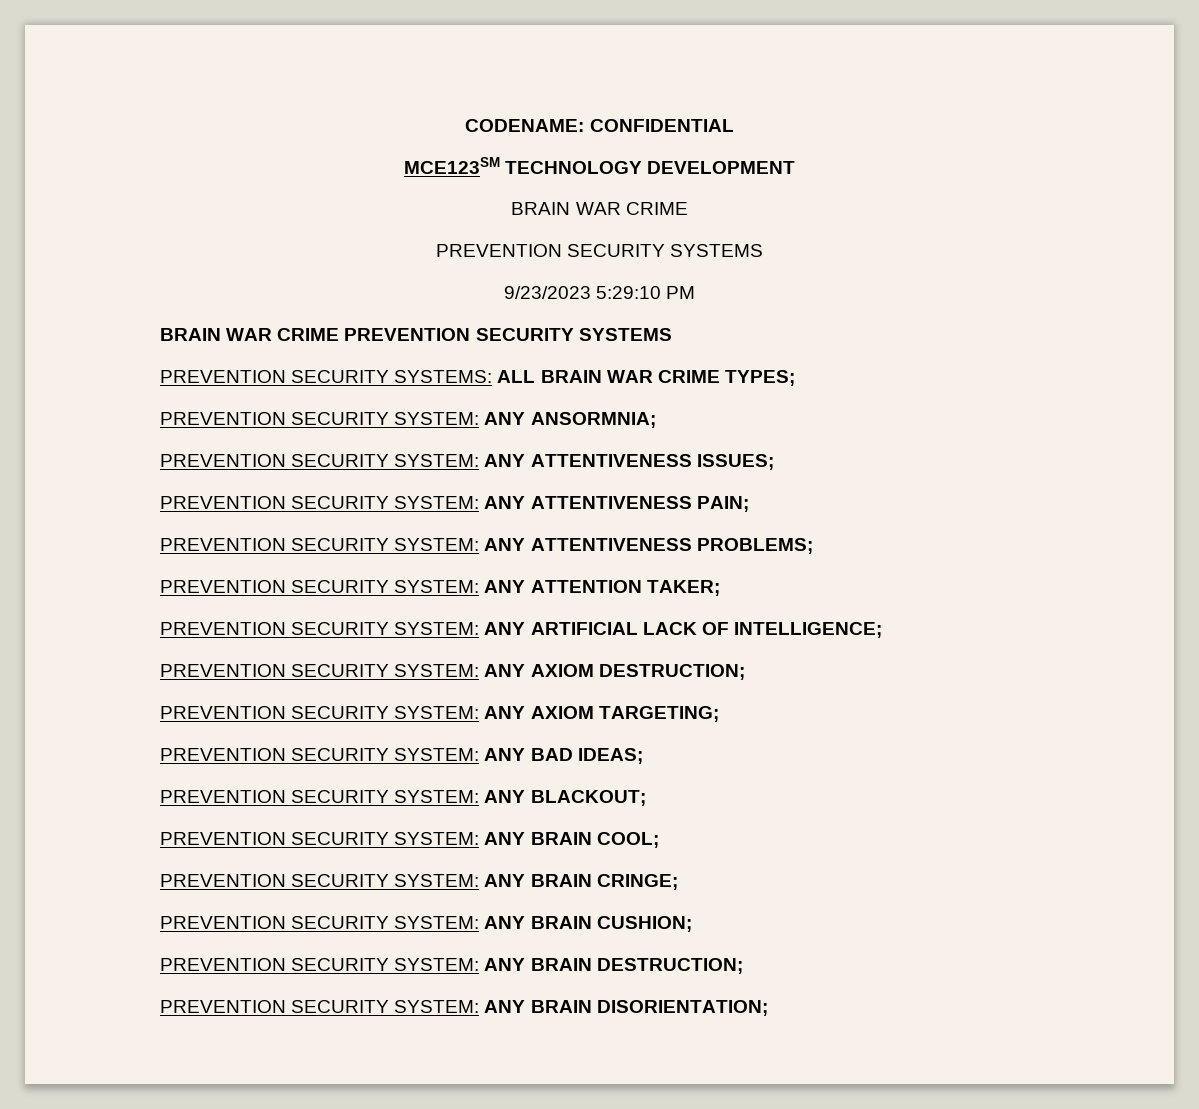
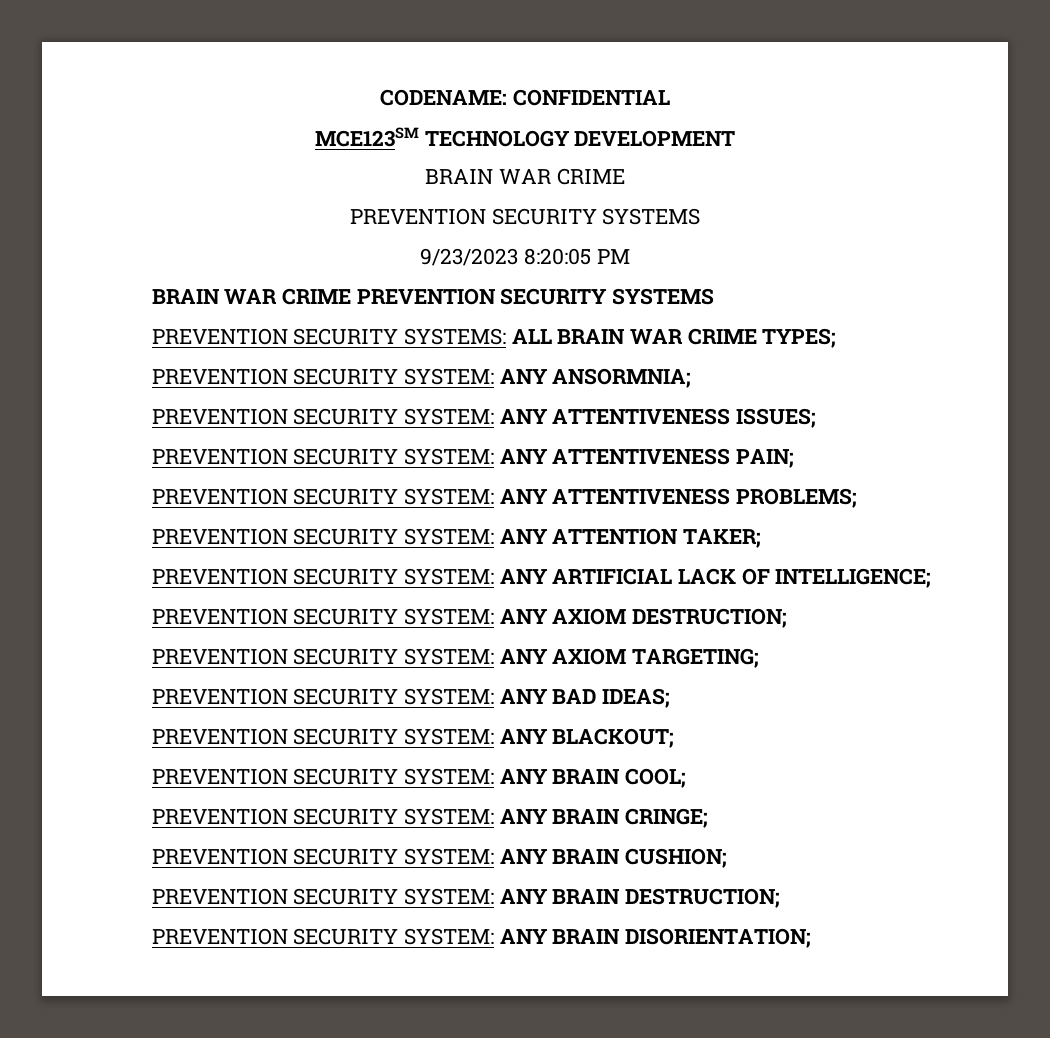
- 9/23/2023 5:29:10 PM
+ 9/23/2023 8:20:05 PM

